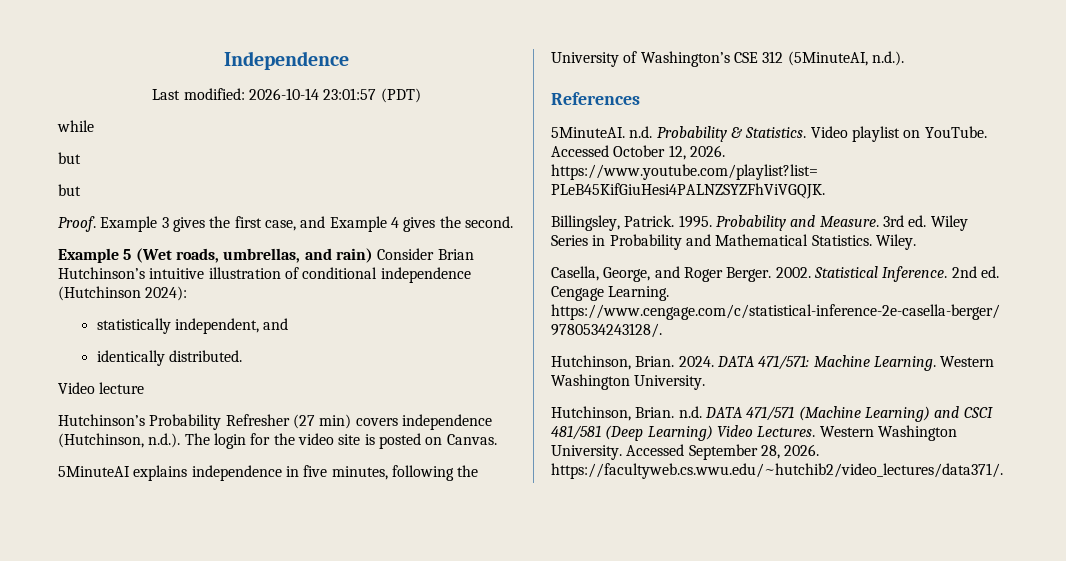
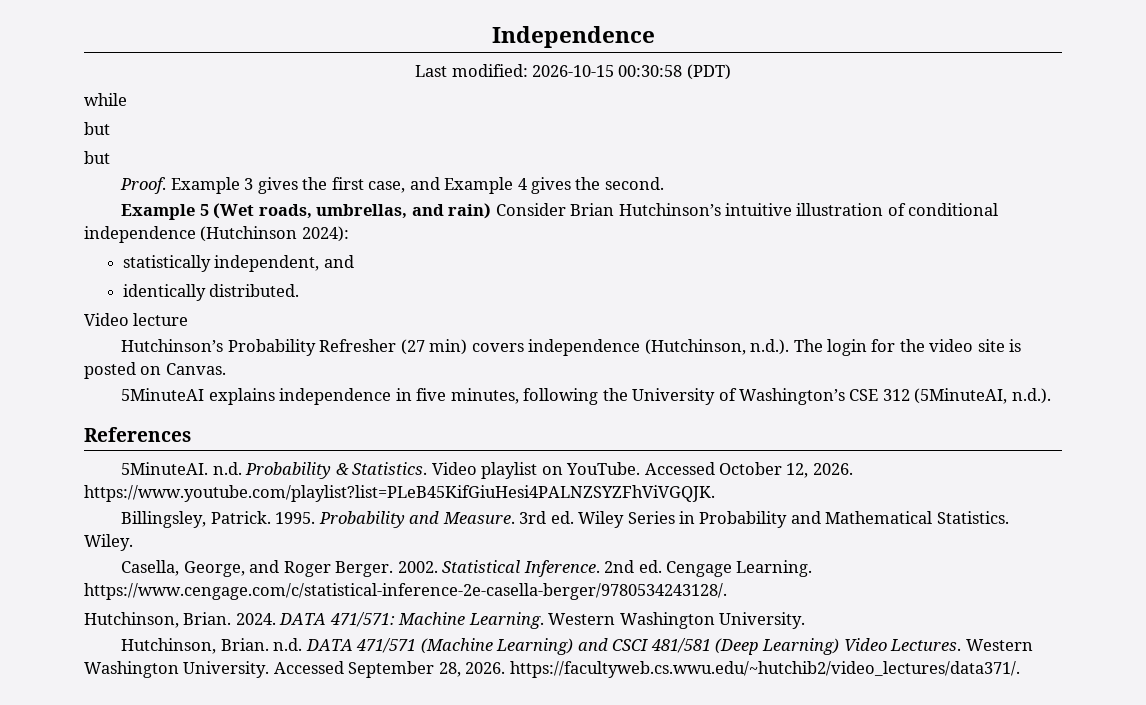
- Last modified: 2026-10-14 23:01:57 (PDT)
+ Last modified: 2026-10-15 00:30:58 (PDT)

